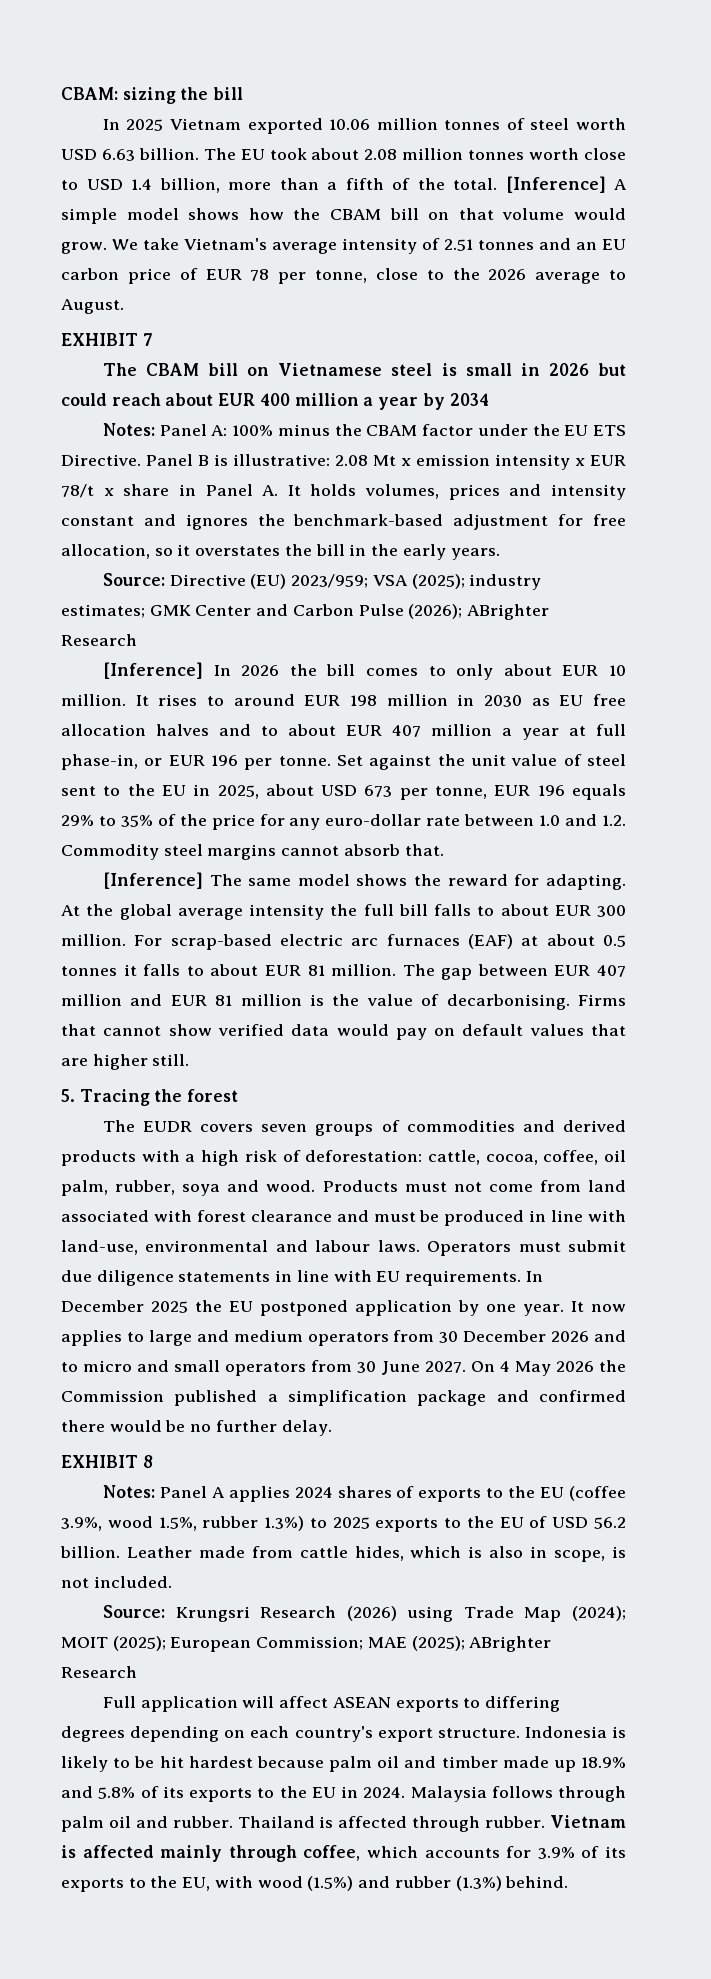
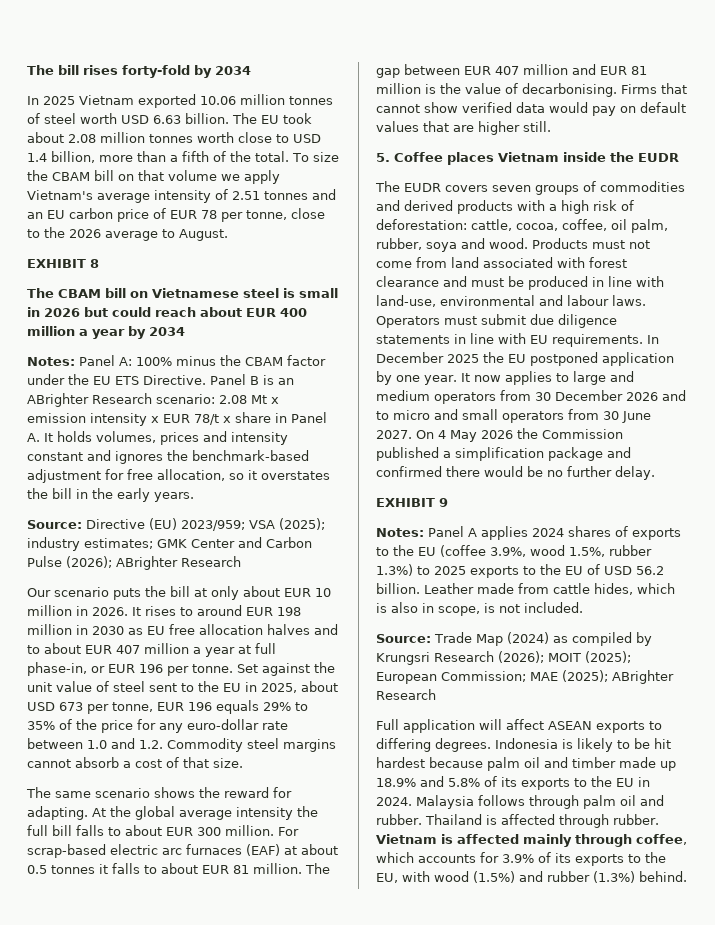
- CBAM: sizing the bill
+ The bill rises forty-fold by 2034
- [Inference] A simple model shows how the CBAM bill on that volume would grow. We take Vietnam's average intensity of 2.51 tonnes and an EU carbon price of EUR 78 per tonne, close to the 2026 average to August.
+ To size the CBAM bill on that volume we apply Vietnam's average intensity of 2.51 tonnes and an EU carbon price of EUR 78 per tonne, close to the 2026 average to August.
- EXHIBIT 7
+ EXHIBIT 8
- Panel B is illustrative: 2.08 Mt x emission intensity x EUR 78/t x share in Panel A. It holds volumes, prices and intensity constant and ignores the benchmark-based adjustment for free allocation, so it overstates the bill in the early years.
+ Panel B is an ABrighter Research scenario: 2.08 Mt x emission intensity x EUR 78/t x share in Panel A. It holds volumes, prices and intensity constant and ignores the benchmark-based adjustment for free allocation, so it overstates the bill in the early years.
- [Inference] In 2026 the bill comes to only about EUR 10 million.
+ Our scenario puts the bill at only about EUR 10 million in 2026.
- Set against the unit value of steel sent to the EU in 2025, about USD 673 per tonne, EUR 196 equals 29% to 35% of the price for any euro-dollar rate between 1.0 and 1.2. Commodity steel margins cannot absorb that.
- [Inference] The same model shows the reward for adapting.
+ Set against the unit value of steel sent to the EU in 2025, about USD 673 per tonne, EUR 196 equals 29% to 35% of the price for any euro-dollar rate between 1.0 and 1.2. Commodity steel margins cannot absorb a cost of that size.
+ The same scenario shows the reward for adapting.
- 5. Tracing the forest
+ 5. Coffee places Vietnam inside the EUDR
- EXHIBIT 8
+ EXHIBIT 9
- Source: Krungsri Research (2026) using Trade Map (2024); MOIT (2025); European Commission; MAE (2025); ABrighter Research
+ Source: Trade Map (2024) as compiled by Krungsri Research (2026); MOIT (2025); European Commission; MAE (2025); ABrighter Research
- Full application will affect ASEAN exports to differing degrees depending on each country's export structure.
+ Full application will affect ASEAN exports to differing degrees.

